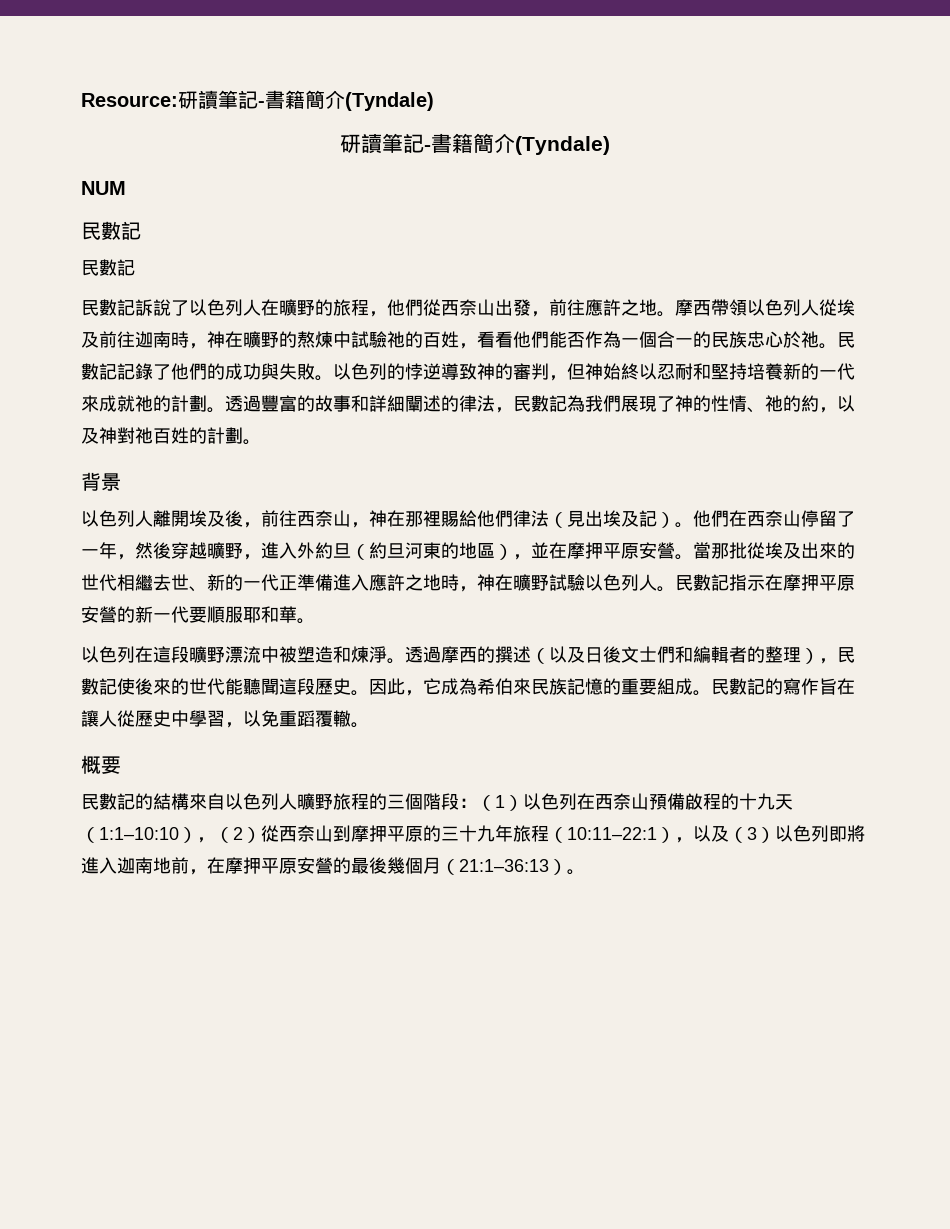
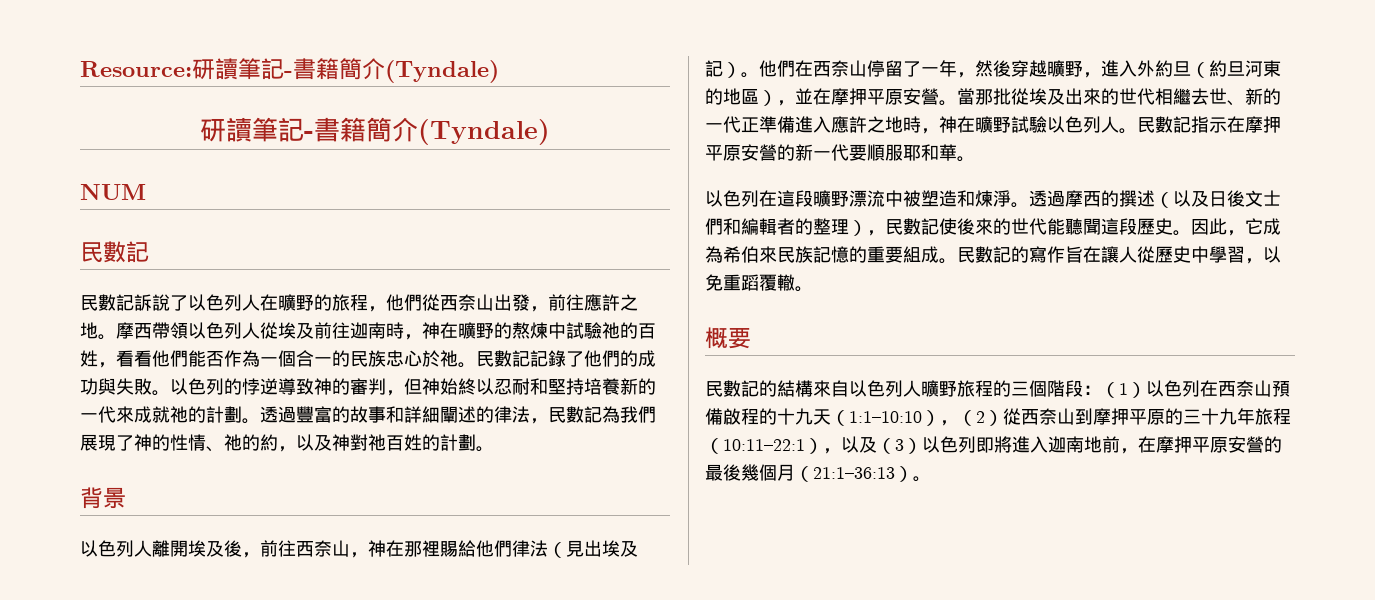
  NUM
- 民數記

